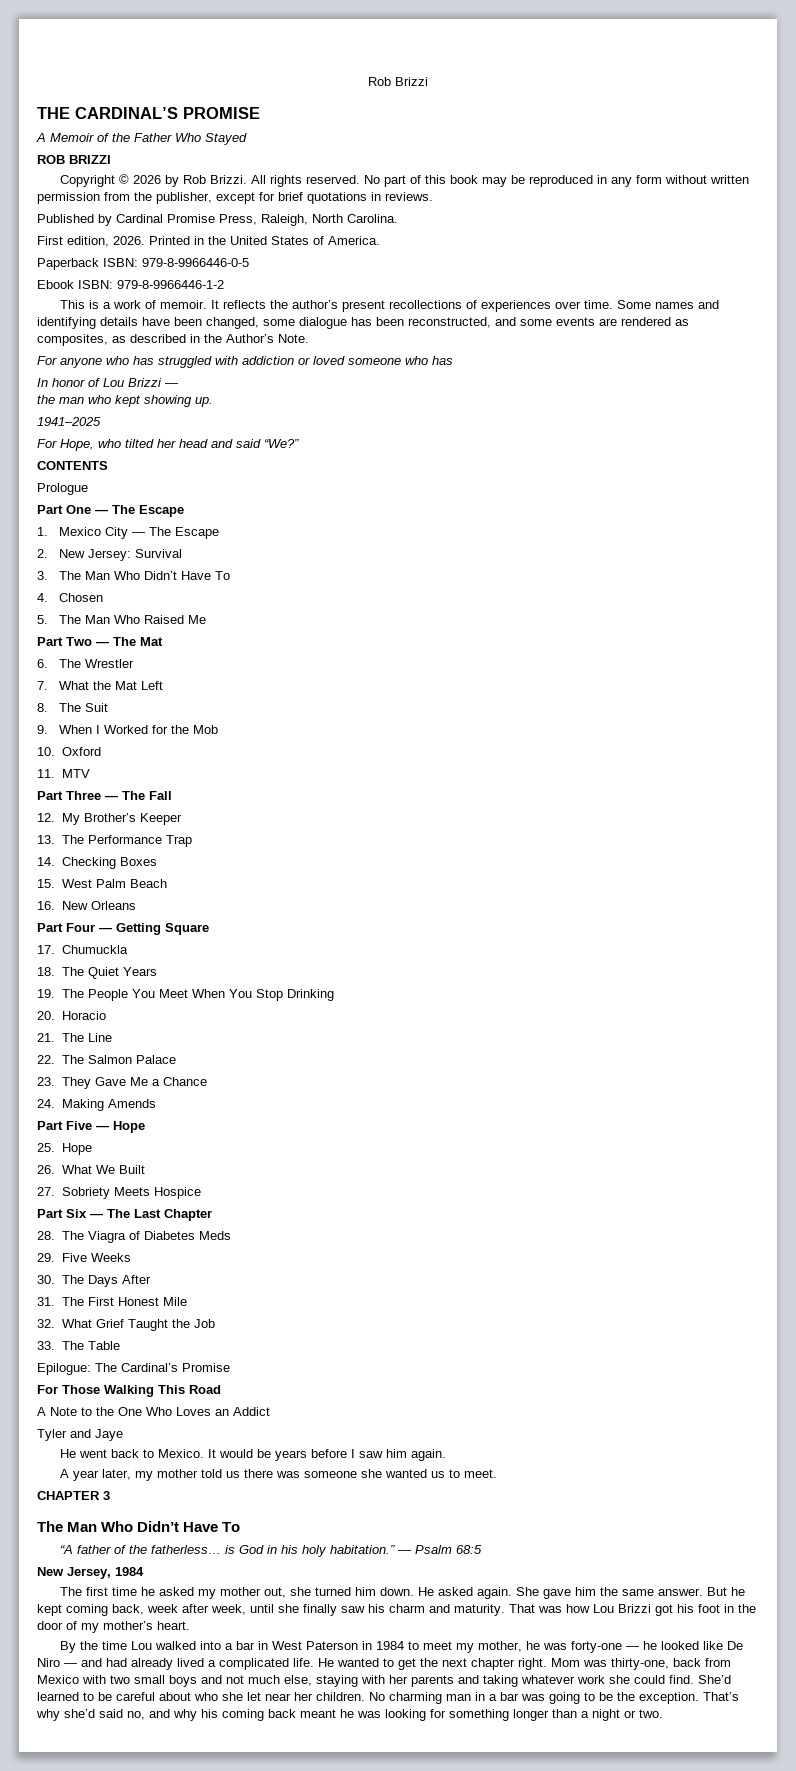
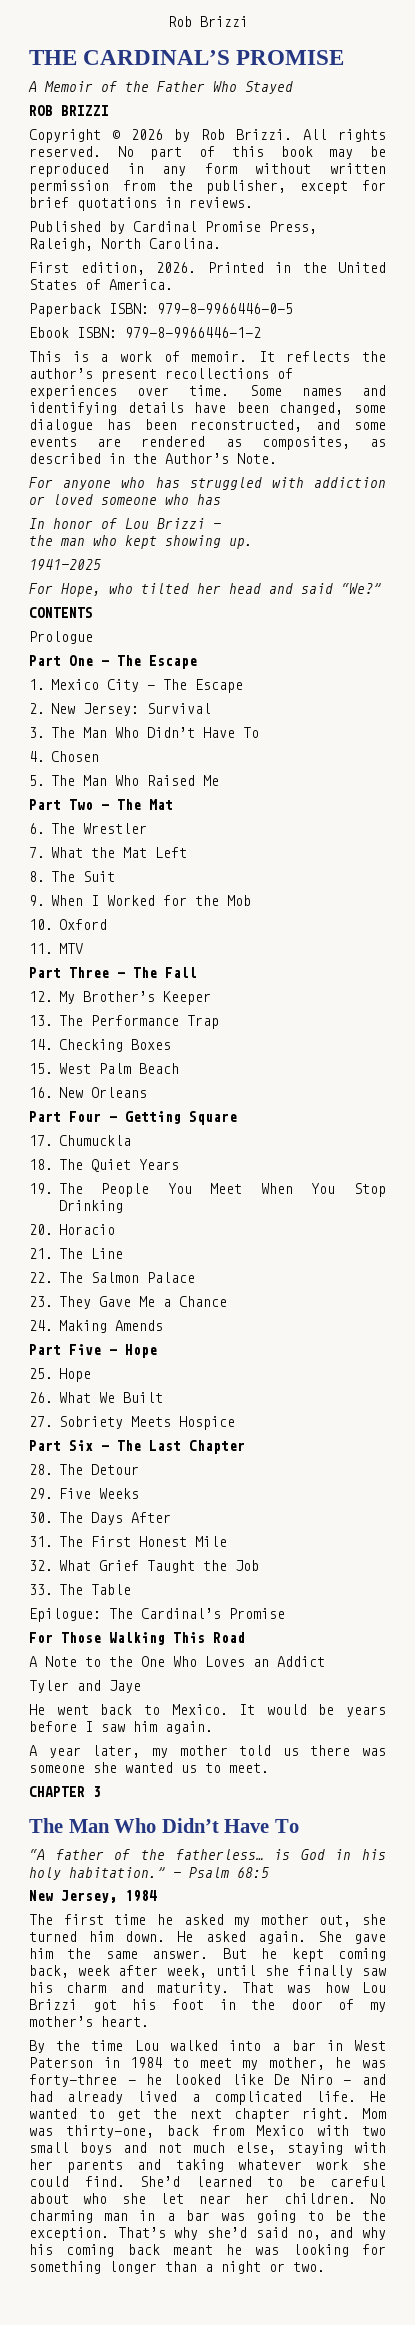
- 28. The Viagra of Diabetes Meds
+ 28. The Detour
- By the time Lou walked into a bar in West Paterson in 1984 to meet my mother, he was forty-one — he looked like De Niro — and had already lived a complicated life.
+ By the time Lou walked into a bar in West Paterson in 1984 to meet my mother, he was forty-three — he looked like De Niro — and had already lived a complicated life.

